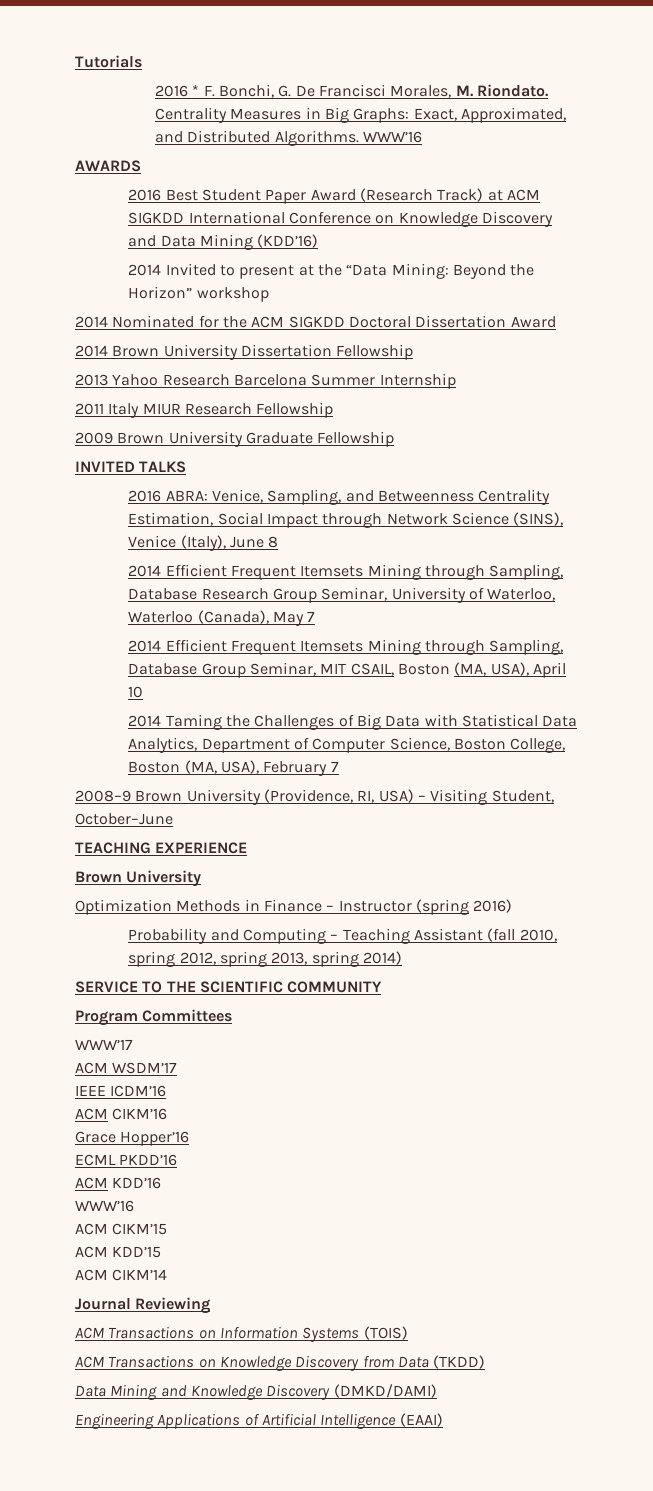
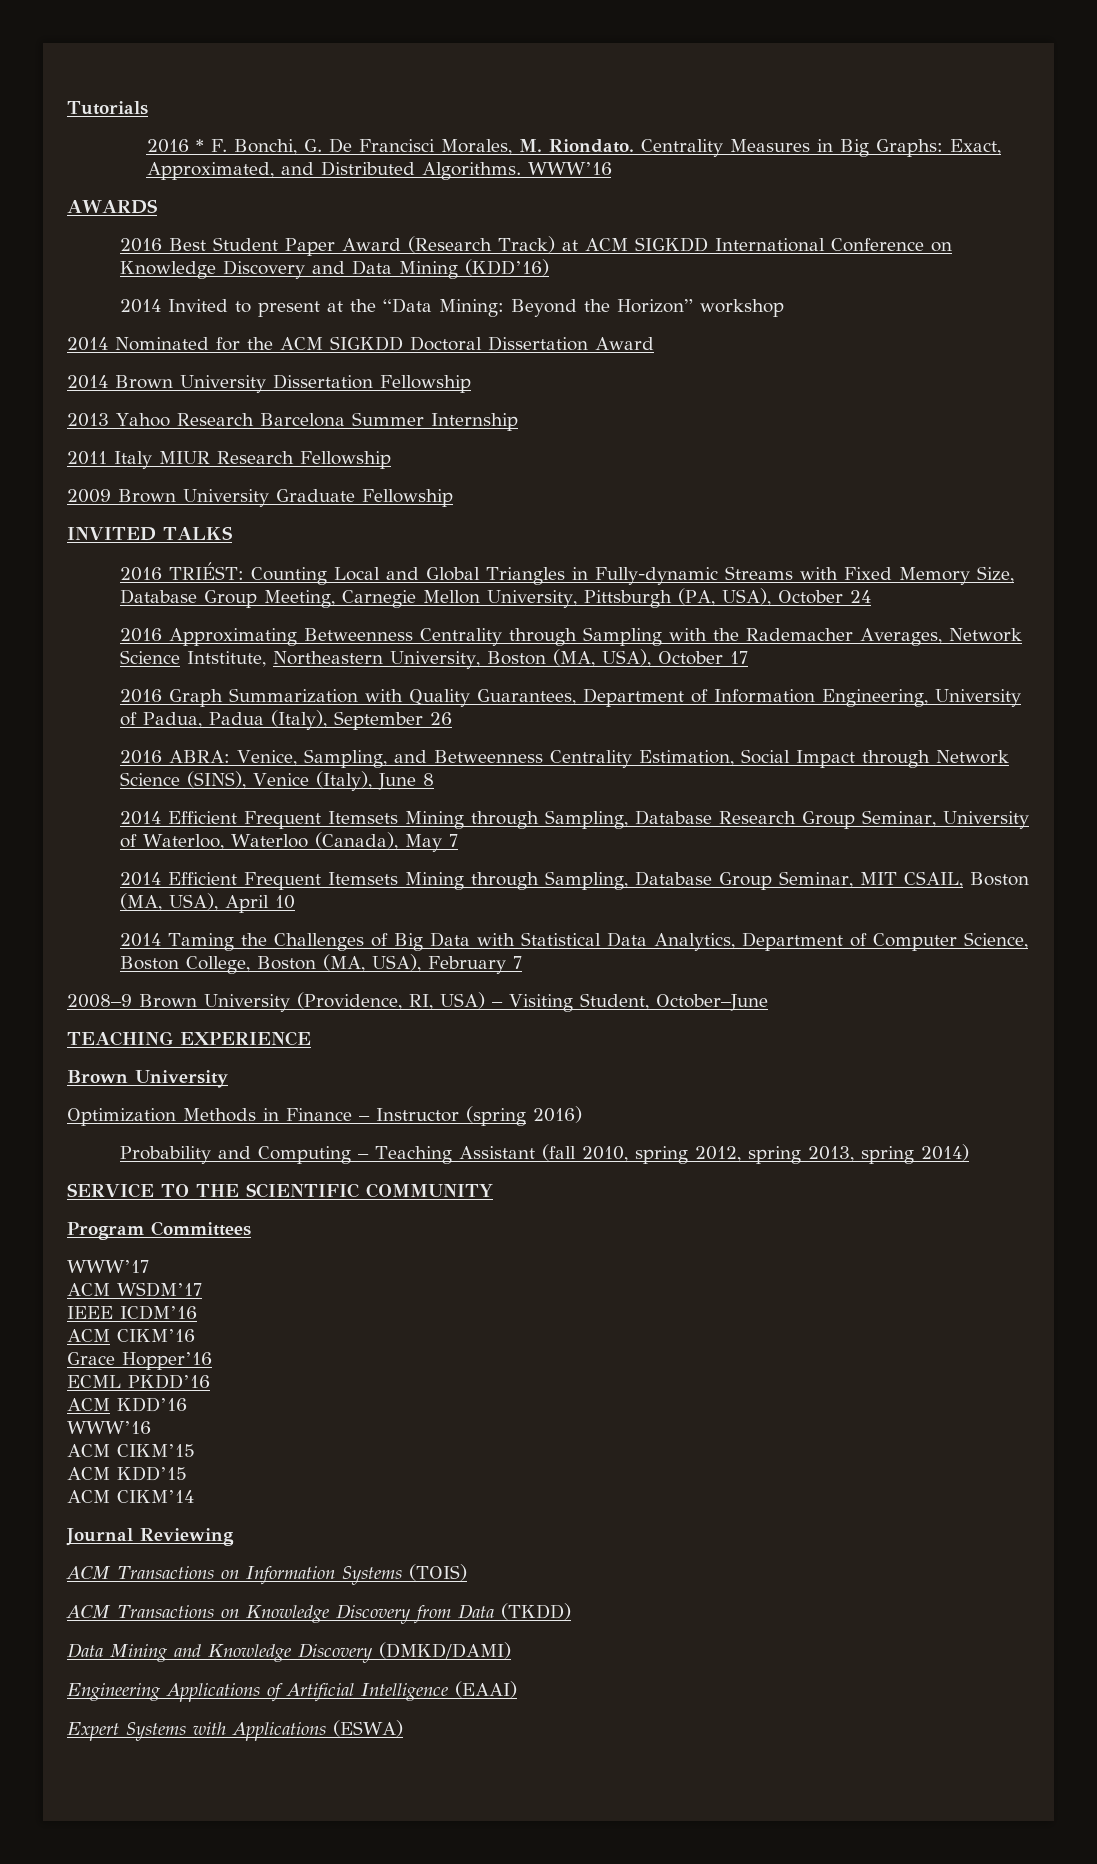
+ 2016 TRIÉST: Counting Local and Global Triangles in Fully-dynamic Streams with Fixed Memory Size, Database Group Meeting, Carnegie Mellon University, Pittsburgh (PA, USA), October 24
+ 2016 Approximating Betweenness Centrality through Sampling with the Rademacher Averages, Network Science Intstitute, Northeastern University, Boston (MA, USA), October 17
+ 2016 Graph Summarization with Quality Guarantees, Department of Information Engineering, University of Padua, Padua (Italy), September 26
+ Expert Systems with Applications (ESWA)

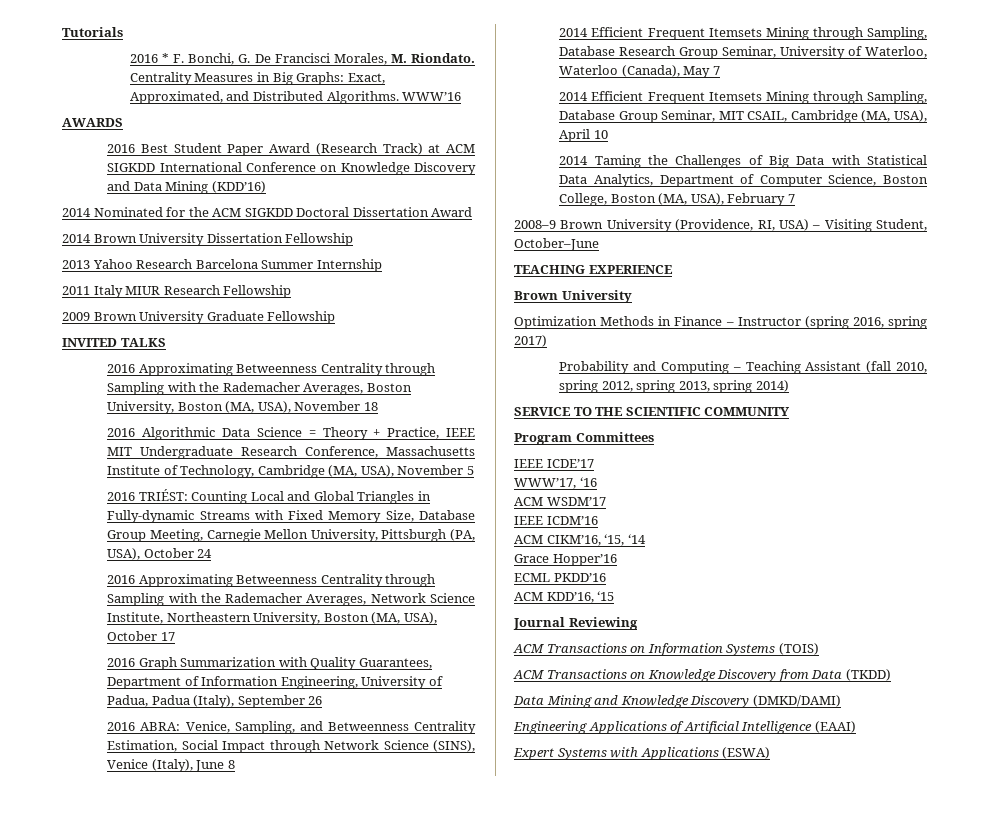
- 2014 Invited to present at the “Data Mining: Beyond the Horizon” workshop
+ 2016 Approximating Betweenness Centrality through Sampling with the Rademacher Averages, Boston University, Boston (MA, USA), November 18
+ 2016 Algorithmic Data Science = Theory + Practice, IEEE MIT Undergraduate Research Conference, Massachusetts Institute of Technology, Cambridge (MA, USA), November 5
- 2016 Approximating Betweenness Centrality through Sampling with the Rademacher Averages, Network Science Intstitute, Northeastern University, Boston (MA, USA), October 17
+ 2016 Approximating Betweenness Centrality through Sampling with the Rademacher Averages, Network Science Institute, Northeastern University, Boston (MA, USA), October 17
- 2014 Efficient Frequent Itemsets Mining through Sampling, Database Group Seminar, MIT CSAIL, Boston (MA, USA), April 10
+ 2014 Efficient Frequent Itemsets Mining through Sampling, Database Group Seminar, MIT CSAIL, Cambridge (MA, USA), April 10
- Optimization Methods in Finance – Instructor (spring 2016)
+ Optimization Methods in Finance – Instructor (spring 2016, spring 2017)
- WWW’17
+ IEEE ICDE’17
+ WWW’17, ‘16
- ACM CIKM’16
+ ACM CIKM’16, ‘15, ‘14
- ACM KDD’16
- WWW’16
- ACM CIKM’15
- ACM KDD’15
- ACM CIKM’14
+ ACM KDD’16, ‘15

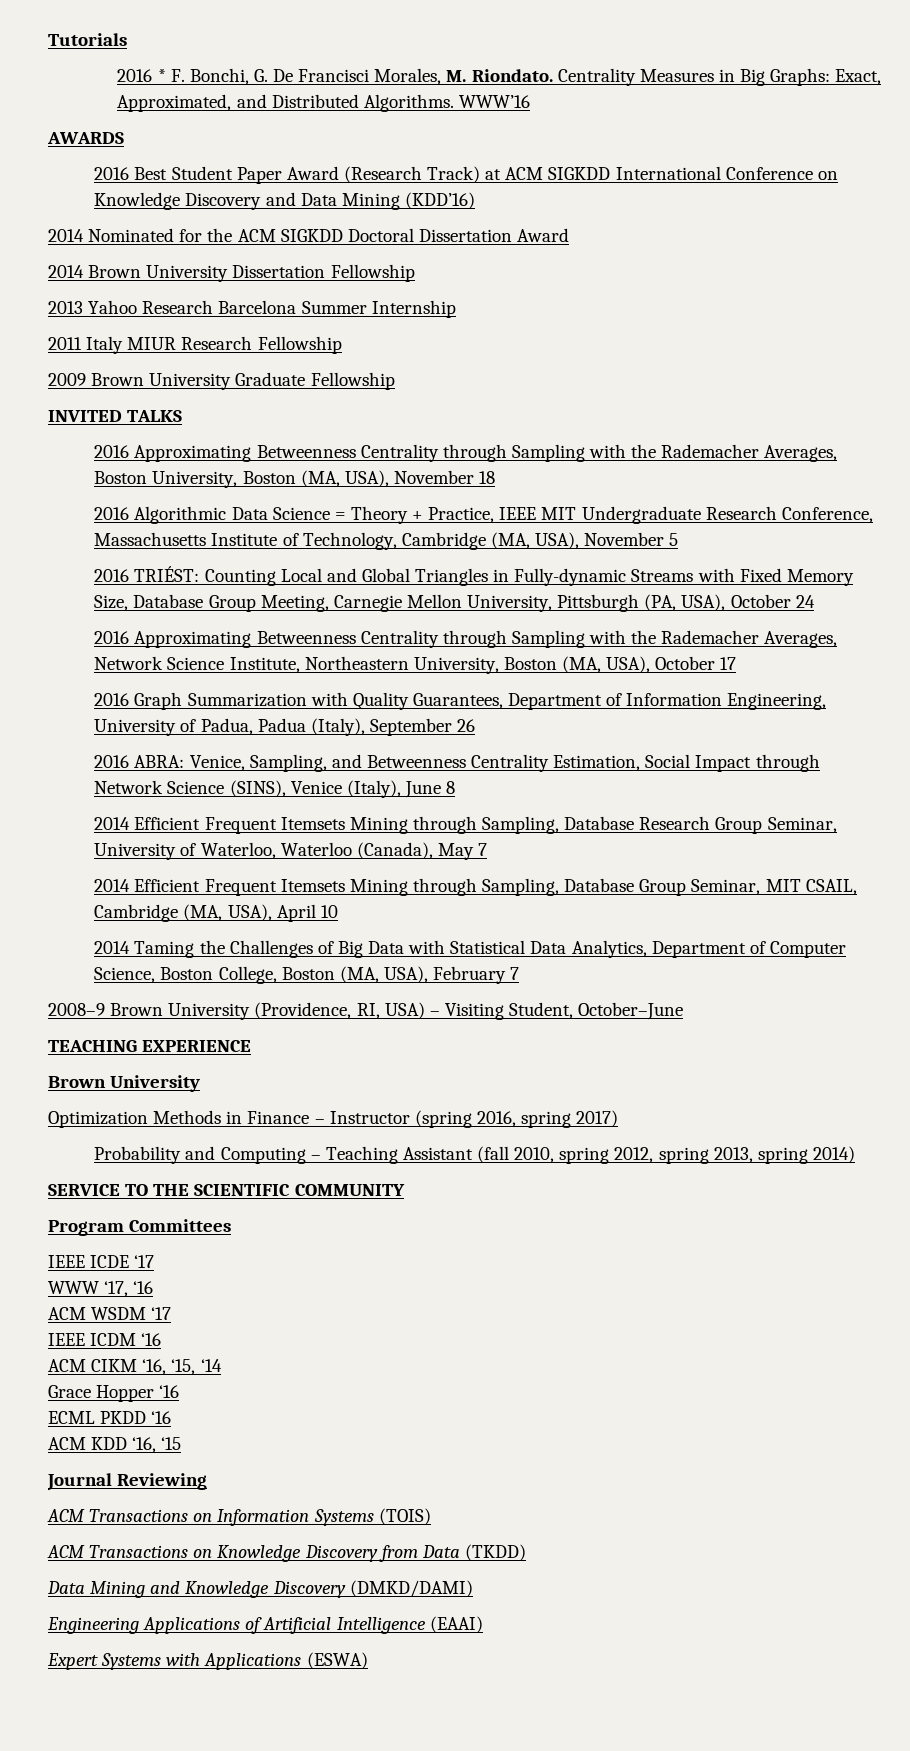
- IEEE ICDE’17
- WWW’17, ‘16
- ACM WSDM’17
- IEEE ICDM’16
- ACM CIKM’16, ‘15, ‘14
+ IEEE ICDE ‘17
+ WWW ‘17, ‘16
+ ACM WSDM ‘17
+ IEEE ICDM ‘16
+ ACM CIKM ‘16, ‘15, ‘14
- Grace Hopper’16
+ Grace Hopper ‘16
- ECML PKDD’16
- ACM KDD’16, ‘15
+ ECML PKDD ‘16
+ ACM KDD ‘16, ‘15

